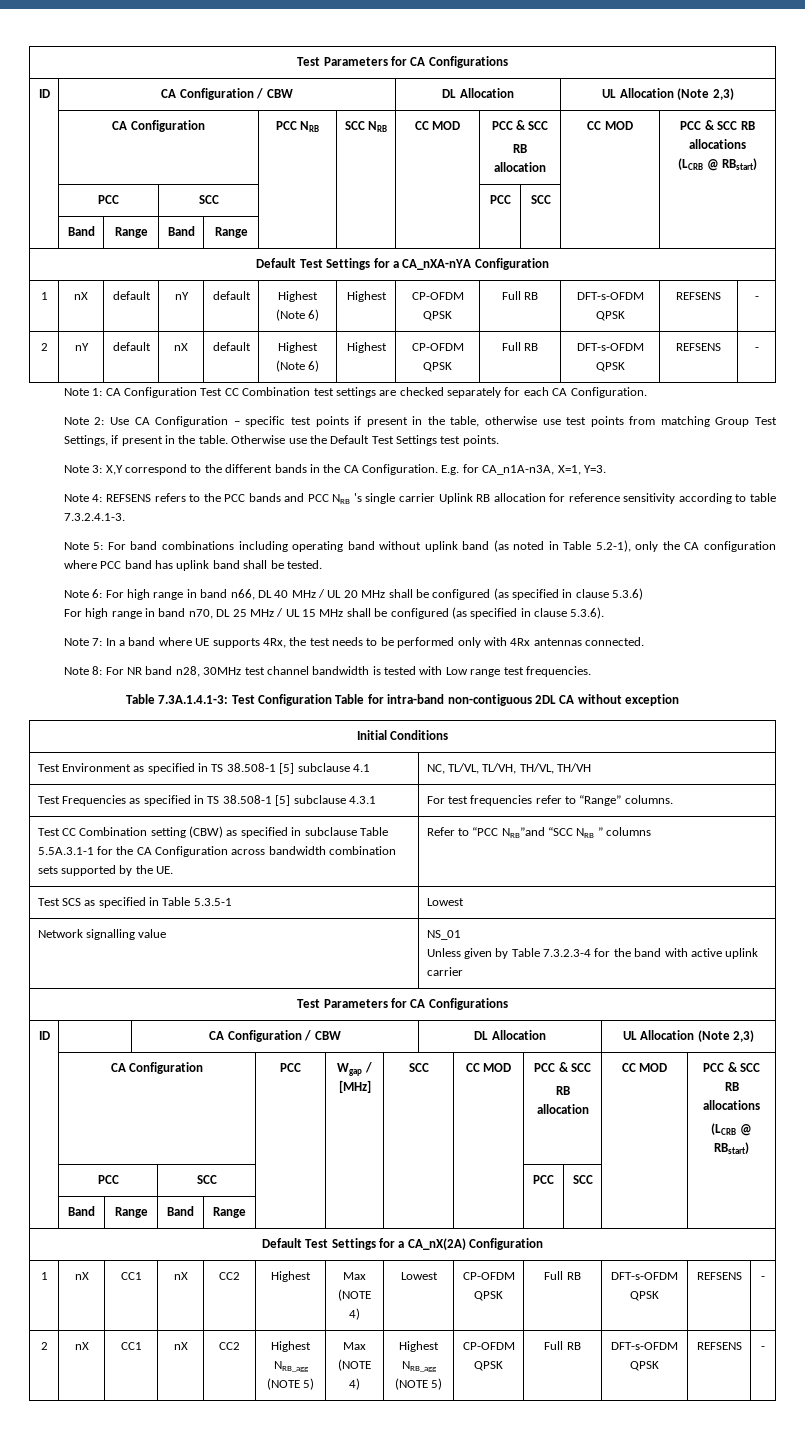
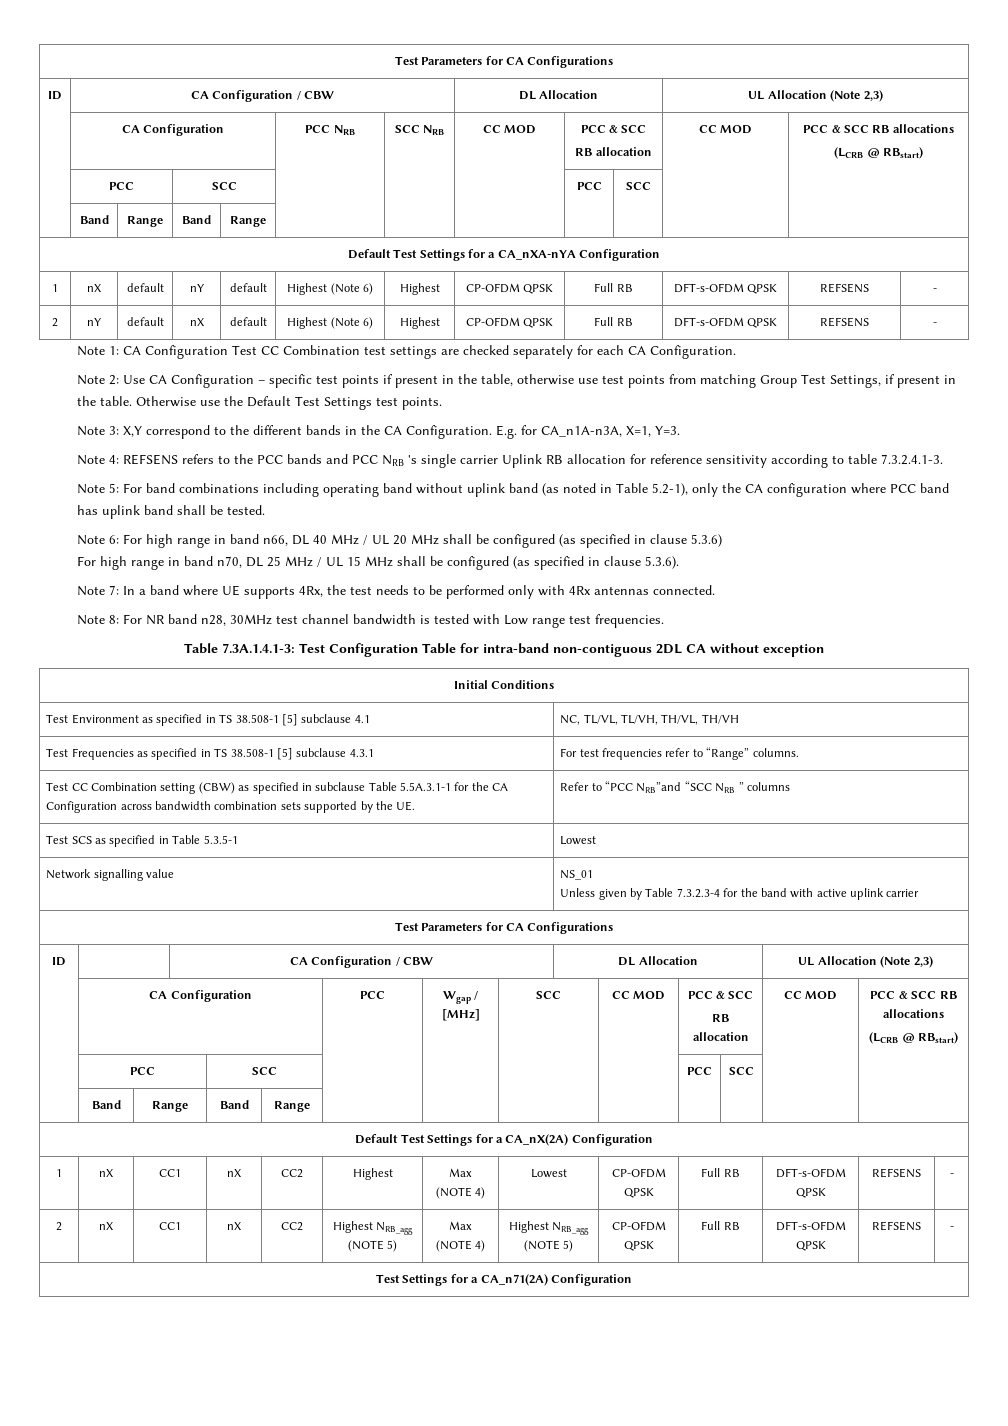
+ Test Settings for a CA_n71(2A) Configuration

